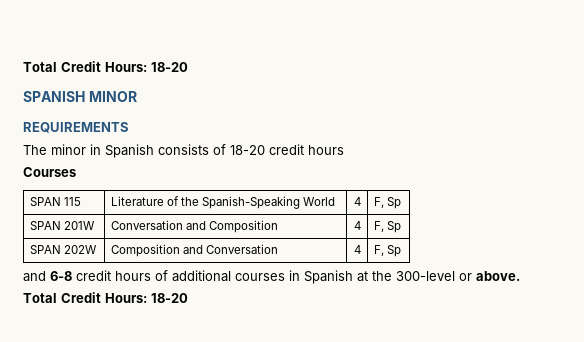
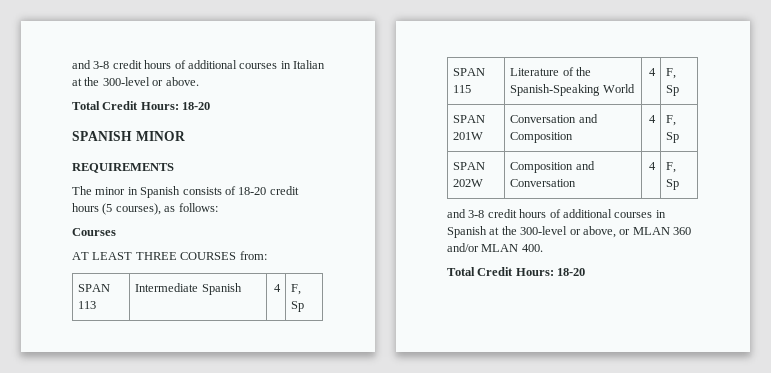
+ and 3-8 credit hours of additional courses in Italian at the 300-level or above.
- The minor in Spanish consists of 18-20 credit hours
+ The minor in Spanish consists of 18-20 credit hours (5 courses), as follows:
  Courses
+ AT LEAST THREE COURSES from:
+ SPAN 113 | Intermediate Spanish | 4 | F, Sp
- and 6-8 credit hours of additional courses in Spanish at the 300-level or above.
+ and 3-8 credit hours of additional courses in Spanish at the 300-level or above, or MLAN 360 and/or MLAN 400.

